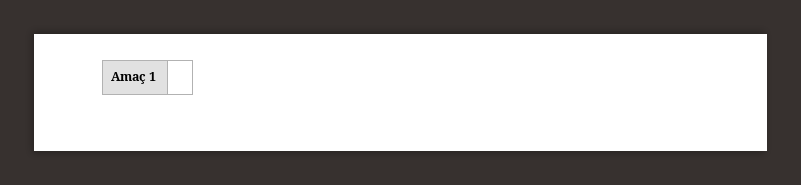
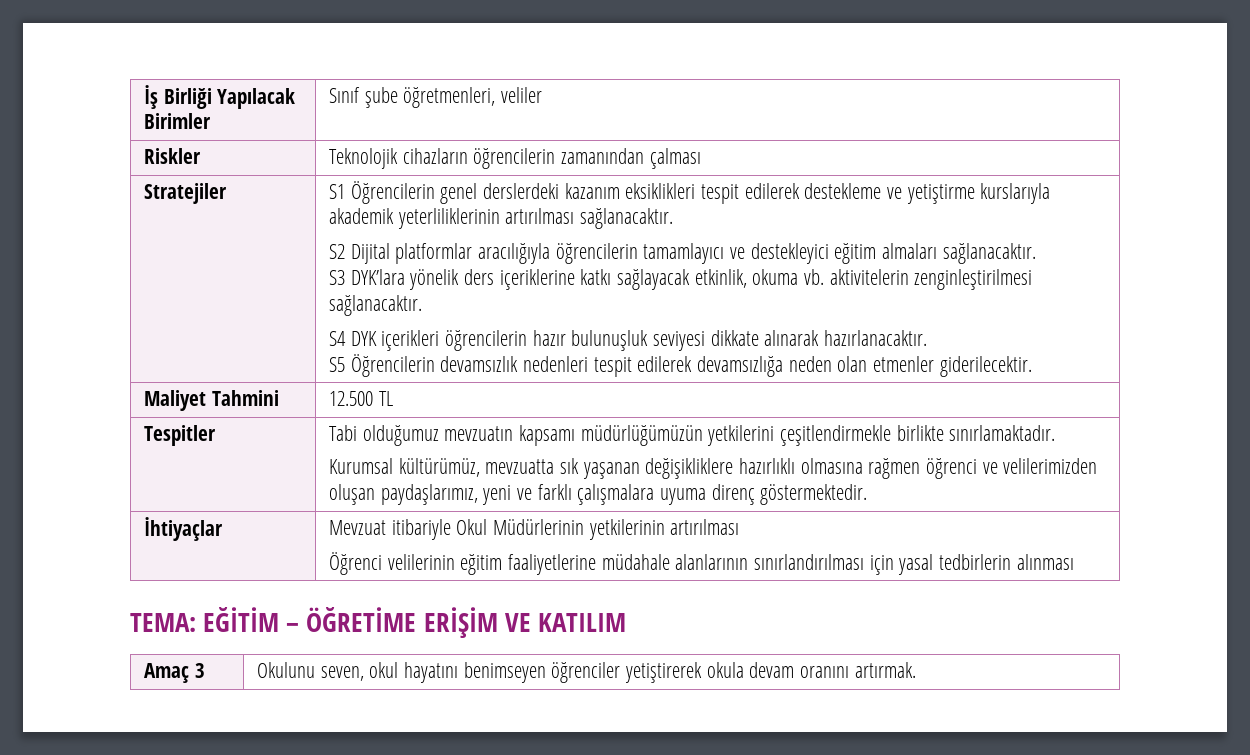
- Amaç 1 |
+ İş Birliği Yapılacak Birimler | Sınıf şube öğretmenleri, veliler
+ Riskler | Teknolojik cihazların öğrencilerin zamanından çalması
+ Stratejiler | S1 Öğrencilerin genel derslerdeki kazanım eksiklikleri tespit edilerek destekleme ve yetiştirme kurslarıyla akademik yeterliliklerinin artırılması sağlanacaktır.
+ S2 Dijital platformlar aracılığıyla öğrencilerin tamamlayıcı ve destekleyici eğitim almaları sağlanacaktır.
+ S3 DYK’lara yönelik ders içeriklerine katkı sağlayacak etkinlik, okuma vb. aktivitelerin zenginleştirilmesi sağlanacaktır.
+ S4 DYK içerikleri öğrencilerin hazır bulunuşluk seviyesi dikkate alınarak hazırlanacaktır.
+ S5 Öğrencilerin devamsızlık nedenleri tespit edilerek devamsızlığa neden olan etmenler giderilecektir.
+ Maliyet Tahmini | 12.500 TL
+ Tespitler | Tabi olduğumuz mevzuatın kapsamı müdürlüğümüzün yetkilerini çeşitlendirmekle birlikte sınırlamaktadır.
+ Kurumsal kültürümüz, mevzuatta sık yaşanan değişikliklere hazırlıklı olmasına rağmen öğrenci ve velilerimizden oluşan paydaşlarımız, yeni ve farklı çalışmalara uyuma direnç göstermektedir.
+ İhtiyaçlar | Mevzuat itibariyle Okul Müdürlerinin yetkilerinin artırılması
+ Öğrenci velilerinin eğitim faaliyetlerine müdahale alanlarının sınırlandırılması için yasal tedbirlerin alınması
+ TEMA: EĞİTİM – ÖĞRETİME ERİŞİM VE KATILIM
+ Amaç 3 | Okulunu seven, okul hayatını benimseyen öğrenciler yetiştirerek okula devam oranını artırmak.

